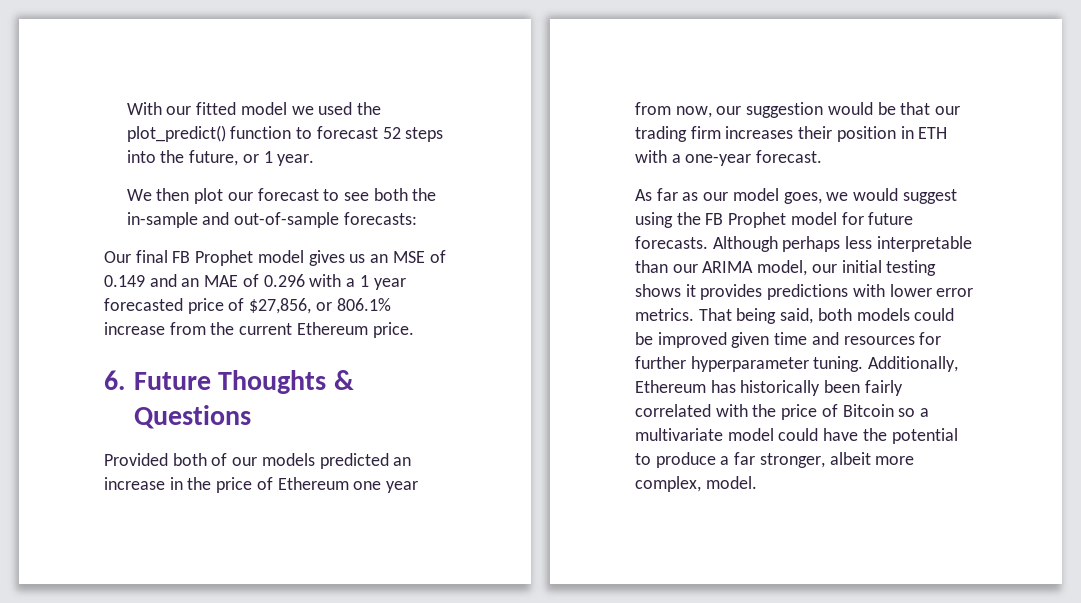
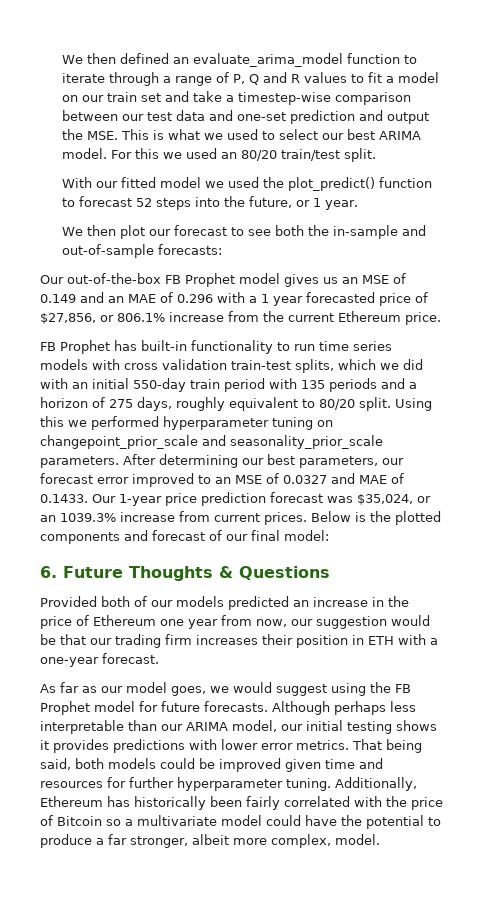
+ We then defined an evaluate_arima_model function to iterate through a range of P, Q and R values to fit a model on our train set and take a timestep-wise comparison between our test data and one-set prediction and output the MSE. This is what we used to select our best ARIMA model. For this we used an 80/20 train/test split.
- Our final FB Prophet model gives us an MSE of 0.149 and an MAE of 0.296 with a 1 year forecasted price of $27,856, or 806.1% increase from the current Ethereum price.
+ Our out-of-the-box FB Prophet model gives us an MSE of 0.149 and an MAE of 0.296 with a 1 year forecasted price of $27,856, or 806.1% increase from the current Ethereum price.
+ FB Prophet has built-in functionality to run time series models with cross validation train-test splits, which we did with an initial 550-day train period with 135 periods and a horizon of 275 days, roughly equivalent to 80/20 split. Using this we performed hyperparameter tuning on changepoint_prior_scale and seasonality_prior_scale parameters. After determining our best parameters, our forecast error improved to an MSE of 0.0327 and MAE of 0.1433. Our 1-year price prediction forecast was $35,024, or an 1039.3% increase from current prices. Below is the plotted components and forecast of our final model:

